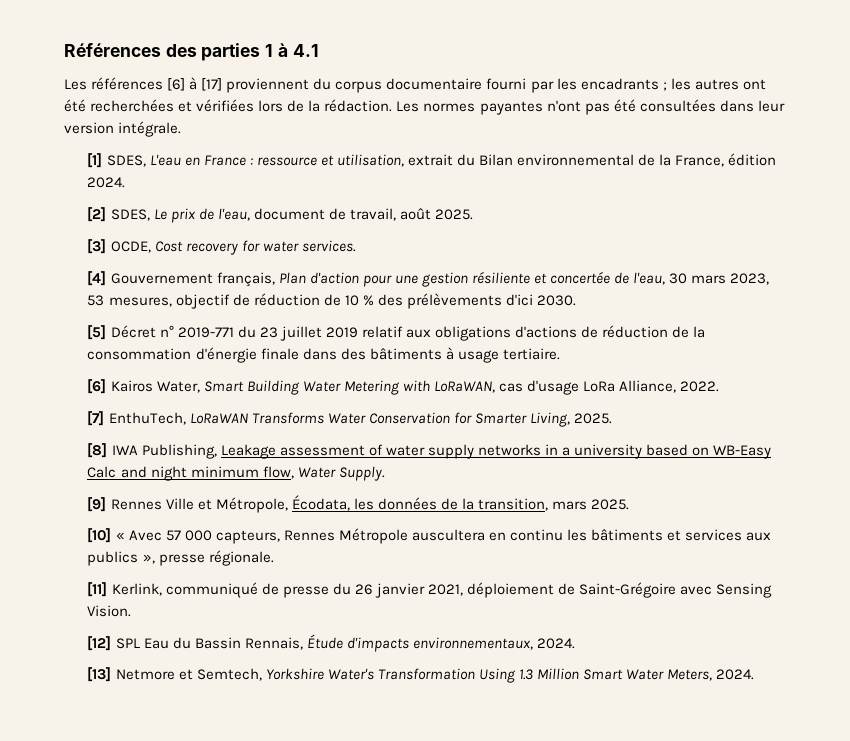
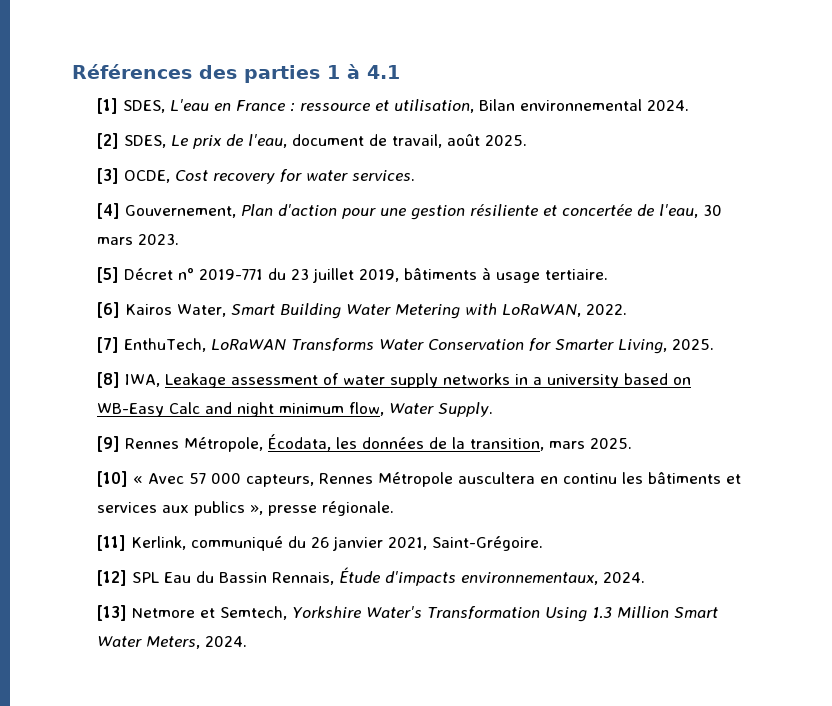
- Les références [6] à [17] proviennent du corpus documentaire fourni par les encadrants ; les autres ont été recherchées et vérifiées lors de la rédaction. Les normes payantes n'ont pas été consultées dans leur version intégrale.
- [1] SDES, L'eau en France : ressource et utilisation, extrait du Bilan environnemental de la France, édition 2024.
+ [1] SDES, L'eau en France : ressource et utilisation, Bilan environnemental 2024.
- [4] Gouvernement français, Plan d'action pour une gestion résiliente et concertée de l'eau, 30 mars 2023, 53 mesures, objectif de réduction de 10 % des prélèvements d'ici 2030.
+ [4] Gouvernement, Plan d'action pour une gestion résiliente et concertée de l'eau, 30 mars 2023.
- [5] Décret n° 2019-771 du 23 juillet 2019 relatif aux obligations d'actions de réduction de la consommation d'énergie finale dans des bâtiments à usage tertiaire.
+ [5] Décret n° 2019-771 du 23 juillet 2019, bâtiments à usage tertiaire.
- [6] Kairos Water, Smart Building Water Metering with LoRaWAN, cas d'usage LoRa Alliance, 2022.
+ [6] Kairos Water, Smart Building Water Metering with LoRaWAN, 2022.
- [8] IWA Publishing, Leakage assessment of water supply networks in a university based on WB-Easy Calc and night minimum flow, Water Supply.
+ [8] IWA, Leakage assessment of water supply networks in a university based on WB-Easy Calc and night minimum flow, Water Supply.
- [9] Rennes Ville et Métropole, Écodata, les données de la transition, mars 2025.
+ [9] Rennes Métropole, Écodata, les données de la transition, mars 2025.
- [11] Kerlink, communiqué de presse du 26 janvier 2021, déploiement de Saint-Grégoire avec Sensing Vision.
+ [11] Kerlink, communiqué du 26 janvier 2021, Saint-Grégoire.

